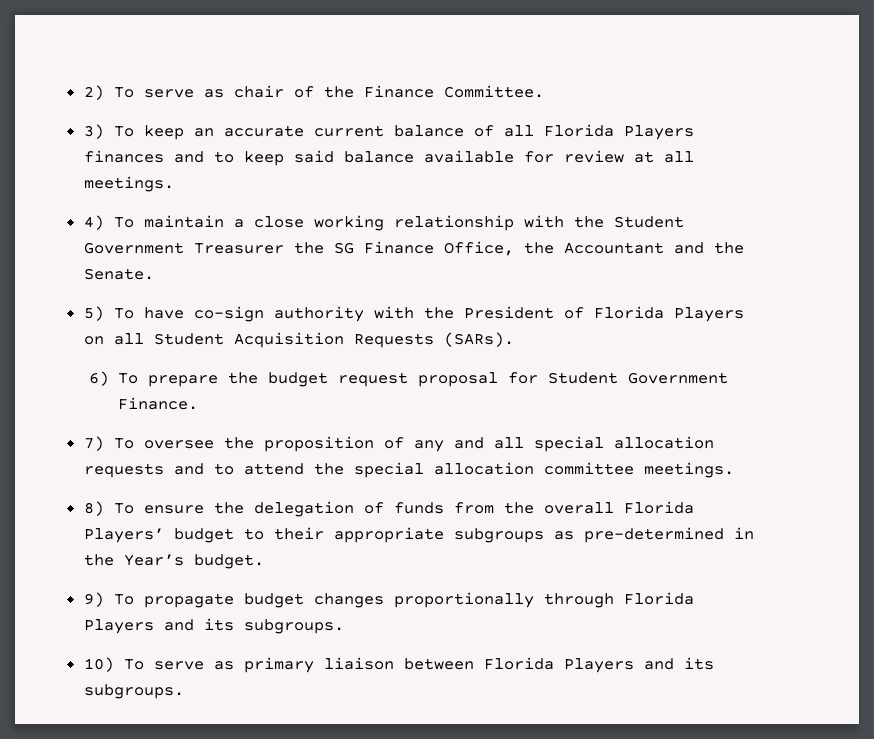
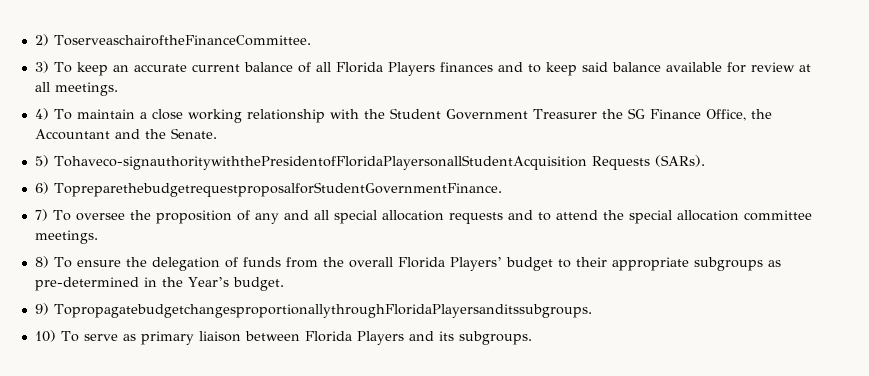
- 2) To serve as chair of the Finance Committee.
+ 2) ToserveaschairoftheFinanceCommittee.
- 5) To have co-sign authority with the President of Florida Players on all Student Acquisition Requests (SARs).
- 6) To prepare the budget request proposal for Student Government Finance.
+ 5) Tohaveco-signauthoritywiththePresidentofFloridaPlayersonallStudentAcquisition Requests (SARs).
+ 6) TopreparethebudgetrequestproposalforStudentGovernmentFinance.
- 9) To propagate budget changes proportionally through Florida Players and its subgroups.
+ 9) TopropagatebudgetchangesproportionallythroughFloridaPlayersanditssubgroups.

